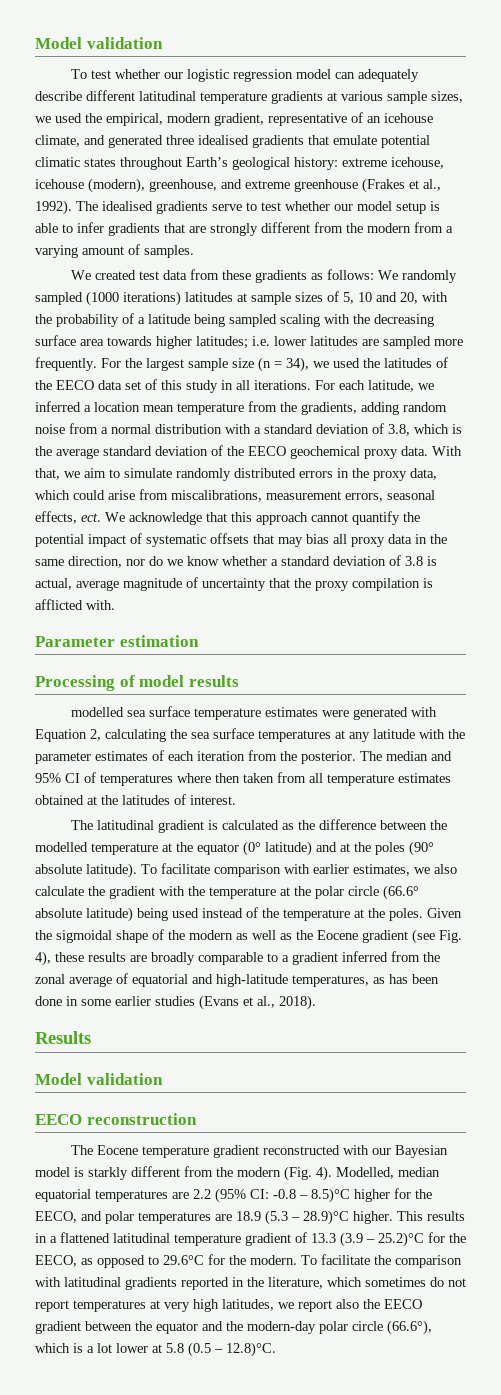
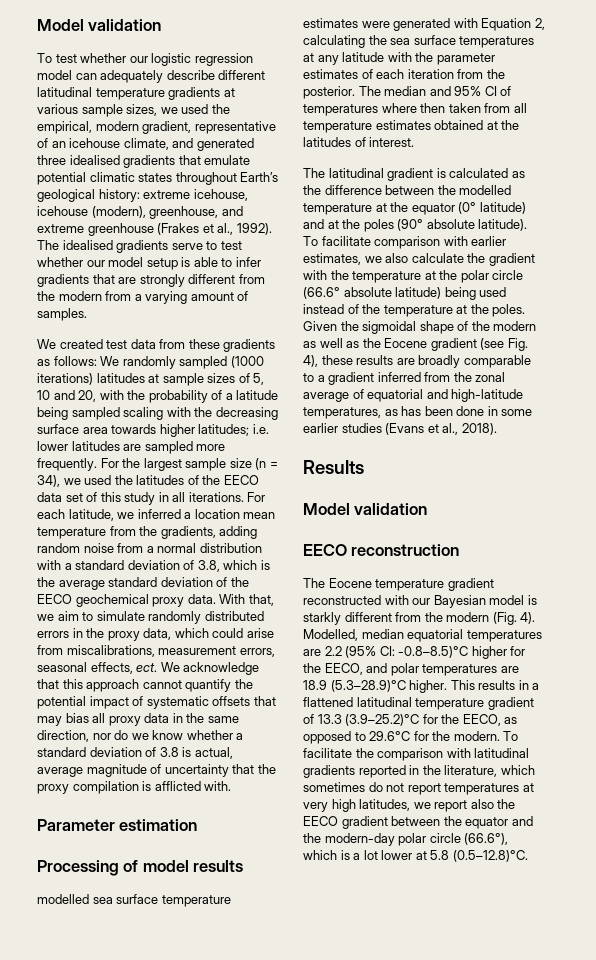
- Modelled, median equatorial temperatures are 2.2 (95% CI: -0.8 – 8.5)°C higher for the EECO, and polar temperatures are 18.9 (5.3 – 28.9)°C higher.
+ Modelled, median equatorial temperatures are 2.2 (95% CI: -0.8–8.5)°C higher for the EECO, and polar temperatures are 18.9 (5.3–28.9)°C higher.
- This results in a flattened latitudinal temperature gradient of 13.3 (3.9 – 25.2)°C for the EECO, as opposed to 29.6°C for the modern.
+ This results in a flattened latitudinal temperature gradient of 13.3 (3.9–25.2)°C for the EECO, as opposed to 29.6°C for the modern.
- To facilitate the comparison with latitudinal gradients reported in the literature, which sometimes do not report temperatures at very high latitudes, we report also the EECO gradient between the equator and the modern-day polar circle (66.6°), which is a lot lower at 5.8 (0.5 – 12.8)°C.
+ To facilitate the comparison with latitudinal gradients reported in the literature, which sometimes do not report temperatures at very high latitudes, we report also the EECO gradient between the equator and the modern-day polar circle (66.6°), which is a lot lower at 5.8 (0.5–12.8)°C.

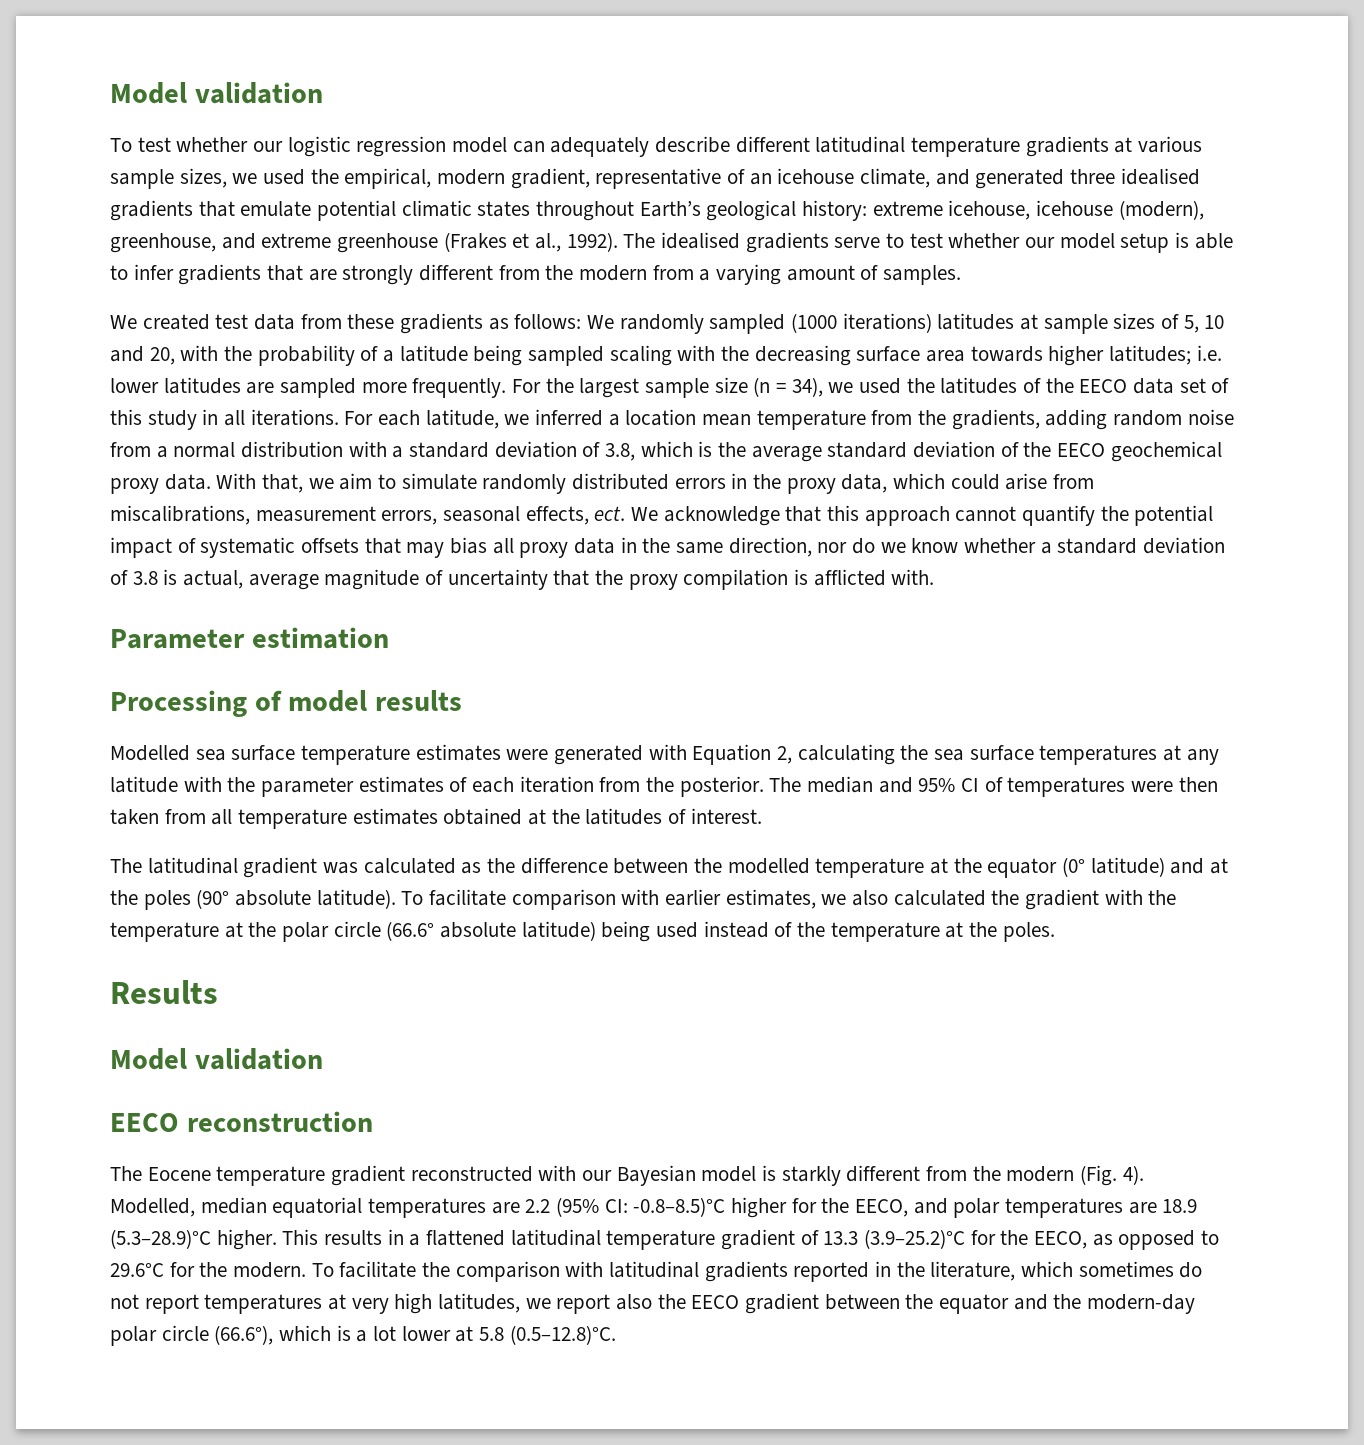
- modelled sea surface temperature estimates were generated with Equation 2, calculating the sea surface temperatures at any latitude with the parameter estimates of each iteration from the posterior.
+ Modelled sea surface temperature estimates were generated with Equation 2, calculating the sea surface temperatures at any latitude with the parameter estimates of each iteration from the posterior.
- The median and 95% CI of temperatures where then taken from all temperature estimates obtained at the latitudes of interest.
+ The median and 95% CI of temperatures were then taken from all temperature estimates obtained at the latitudes of interest.
- The latitudinal gradient is calculated as the difference between the modelled temperature at the equator (0° latitude) and at the poles (90° absolute latitude).
+ The latitudinal gradient was calculated as the difference between the modelled temperature at the equator (0° latitude) and at the poles (90° absolute latitude).
- To facilitate comparison with earlier estimates, we also calculate the gradient with the temperature at the polar circle (66.6° absolute latitude) being used instead of the temperature at the poles. Given the sigmoidal shape of the modern as well as the Eocene gradient (see Fig. 4), these results are broadly comparable to a gradient inferred from the zonal average of equatorial and high-latitude temperatures, as has been done in some earlier studies (Evans et al., 2018).
+ To facilitate comparison with earlier estimates, we also calculated the gradient with the temperature at the polar circle (66.6° absolute latitude) being used instead of the temperature at the poles.

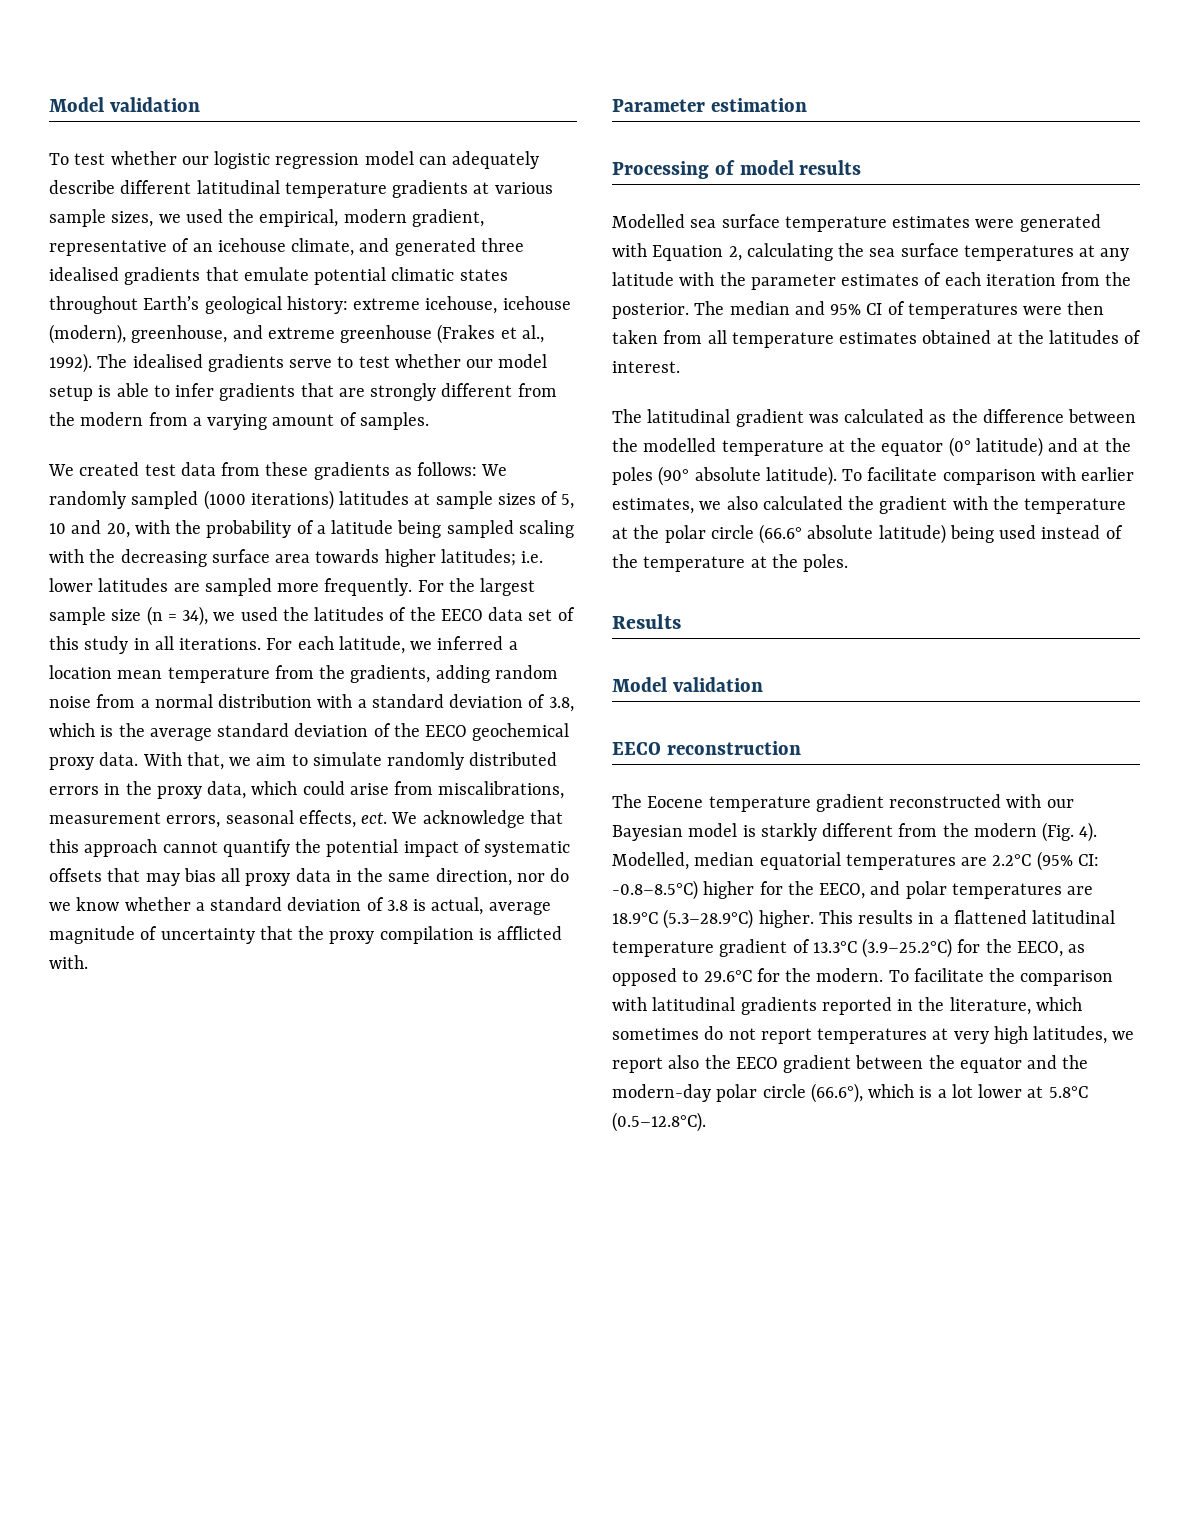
- Modelled, median equatorial temperatures are 2.2 (95% CI: -0.8–8.5)°C higher for the EECO, and polar temperatures are 18.9 (5.3–28.9)°C higher.
+ Modelled, median equatorial temperatures are 2.2°C (95% CI: -0.8–8.5°C) higher for the EECO, and polar temperatures are 18.9°C (5.3–28.9°C) higher.
- This results in a flattened latitudinal temperature gradient of 13.3 (3.9–25.2)°C for the EECO, as opposed to 29.6°C for the modern.
+ This results in a flattened latitudinal temperature gradient of 13.3°C (3.9–25.2°C) for the EECO, as opposed to 29.6°C for the modern.
- To facilitate the comparison with latitudinal gradients reported in the literature, which sometimes do not report temperatures at very high latitudes, we report also the EECO gradient between the equator and the modern-day polar circle (66.6°), which is a lot lower at 5.8 (0.5–12.8)°C.
+ To facilitate the comparison with latitudinal gradients reported in the literature, which sometimes do not report temperatures at very high latitudes, we report also the EECO gradient between the equator and the modern-day polar circle (66.6°), which is a lot lower at 5.8°C (0.5–12.8°C).

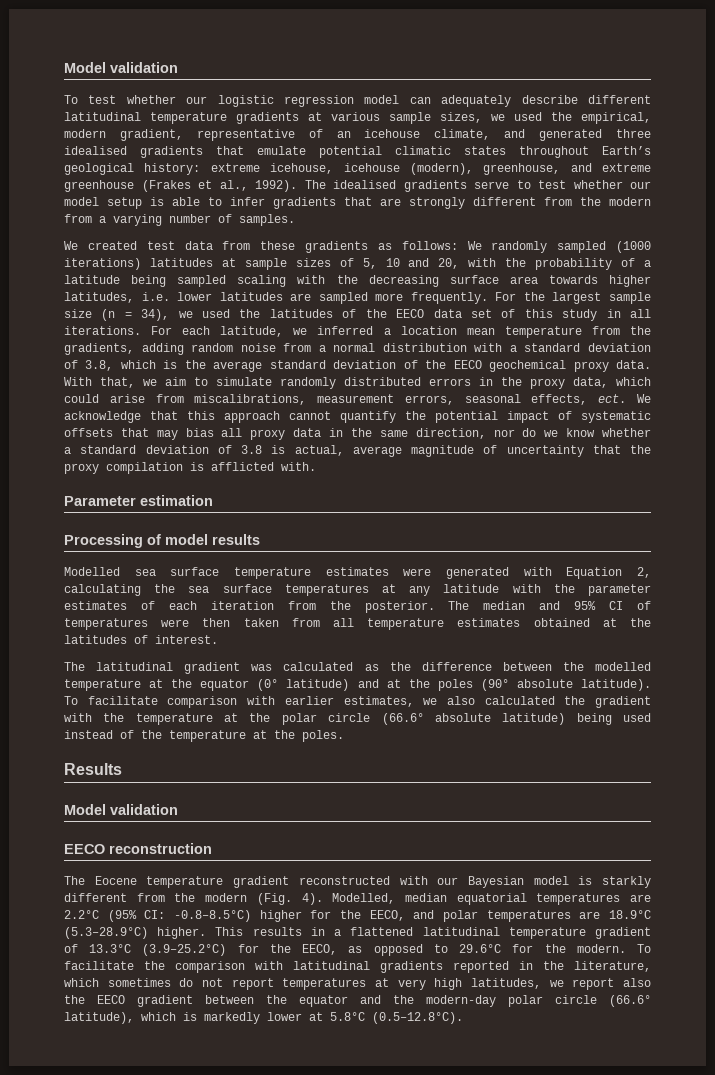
- The idealised gradients serve to test whether our model setup is able to infer gradients that are strongly different from the modern from a varying amount of samples.
+ The idealised gradients serve to test whether our model setup is able to infer gradients that are strongly different from the modern from a varying number of samples.
- We created test data from these gradients as follows: We randomly sampled (1000 iterations) latitudes at sample sizes of 5, 10 and 20, with the probability of a latitude being sampled scaling with the decreasing surface area towards higher latitudes; i.e. lower latitudes are sampled more frequently.
+ We created test data from these gradients as follows: We randomly sampled (1000 iterations) latitudes at sample sizes of 5, 10 and 20, with the probability of a latitude being sampled scaling with the decreasing surface area towards higher latitudes, i.e. lower latitudes are sampled more frequently.
- To facilitate the comparison with latitudinal gradients reported in the literature, which sometimes do not report temperatures at very high latitudes, we report also the EECO gradient between the equator and the modern-day polar circle (66.6°), which is a lot lower at 5.8°C (0.5–12.8°C).
+ To facilitate the comparison with latitudinal gradients reported in the literature, which sometimes do not report temperatures at very high latitudes, we report also the EECO gradient between the equator and the modern-day polar circle (66.6° latitude), which is markedly lower at 5.8°C (0.5–12.8°C).

